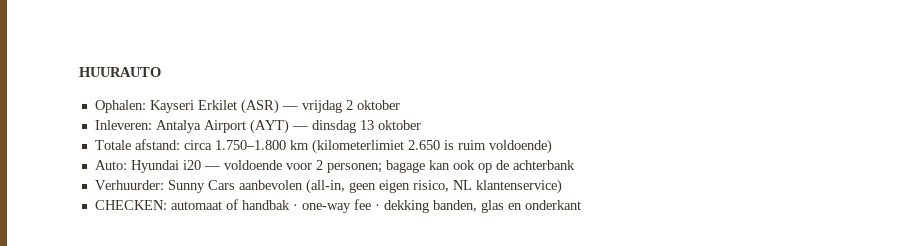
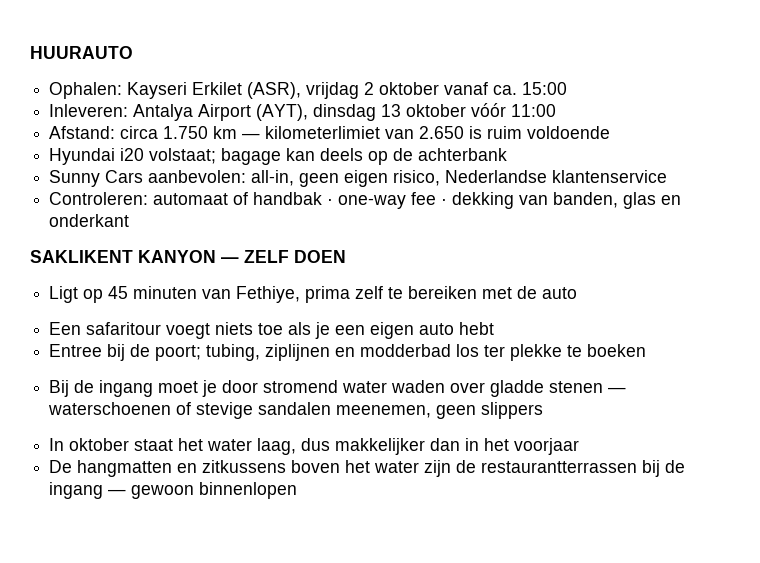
- Ophalen: Kayseri Erkilet (ASR) — vrijdag 2 oktober
+ Ophalen: Kayseri Erkilet (ASR), vrijdag 2 oktober vanaf ca. 15:00
- Inleveren: Antalya Airport (AYT) — dinsdag 13 oktober
- Totale afstand: circa 1.750–1.800 km (kilometerlimiet 2.650 is ruim voldoende)
- Auto: Hyundai i20 — voldoende voor 2 personen; bagage kan ook op de achterbank
+ Inleveren: Antalya Airport (AYT), dinsdag 13 oktober vóór 11:00
+ Afstand: circa 1.750 km — kilometerlimiet van 2.650 is ruim voldoende
+ Hyundai i20 volstaat; bagage kan deels op de achterbank
- Verhuurder: Sunny Cars aanbevolen (all-in, geen eigen risico, NL klantenservice)
- CHECKEN: automaat of handbak · one-way fee · dekking banden, glas en onderkant
+ Sunny Cars aanbevolen: all-in, geen eigen risico, Nederlandse klantenservice
+ Controleren: automaat of handbak · one-way fee · dekking van banden, glas en onderkant
+ SAKLIKENT KANYON — ZELF DOEN
+ Ligt op 45 minuten van Fethiye, prima zelf te bereiken met de auto
+ Een safaritour voegt niets toe als je een eigen auto hebt
+ Entree bij de poort; tubing, ziplijnen en modderbad los ter plekke te boeken
+ Bij de ingang moet je door stromend water waden over gladde stenen — waterschoenen of stevige sandalen meenemen, geen slippers
+ In oktober staat het water laag, dus makkelijker dan in het voorjaar
+ De hangmatten en zitkussens boven het water zijn de restaurantterrassen bij de ingang — gewoon binnenlopen

